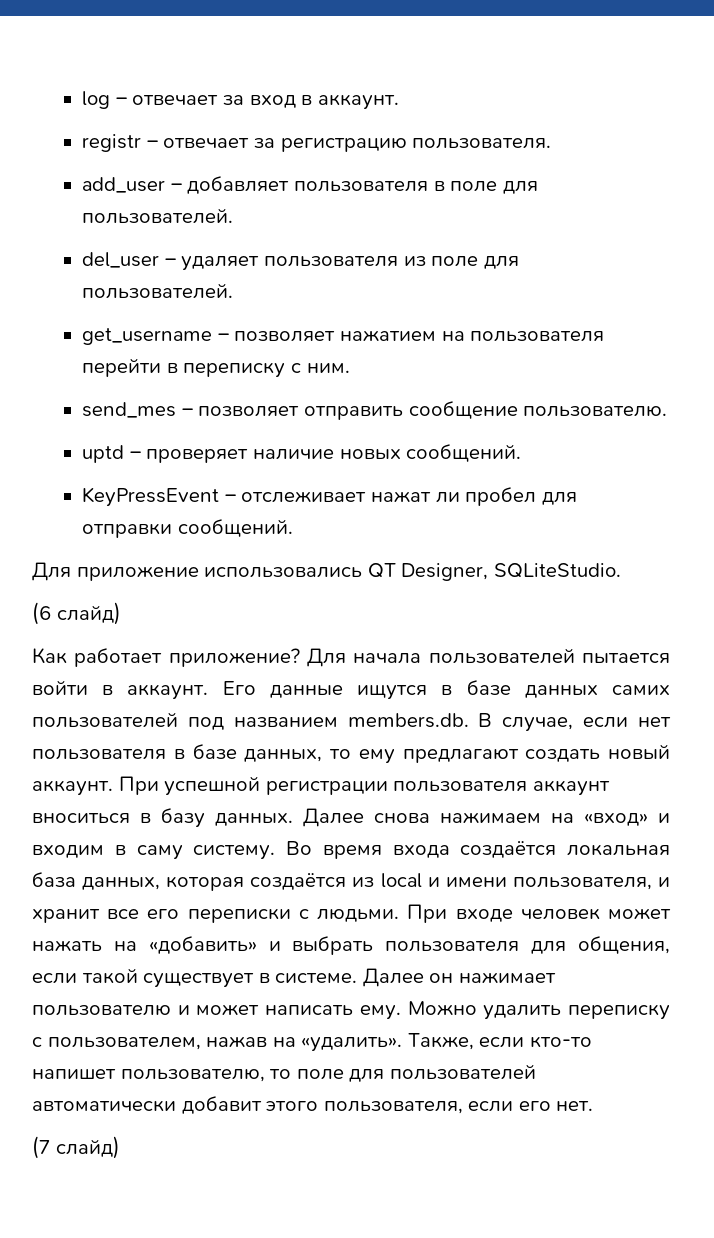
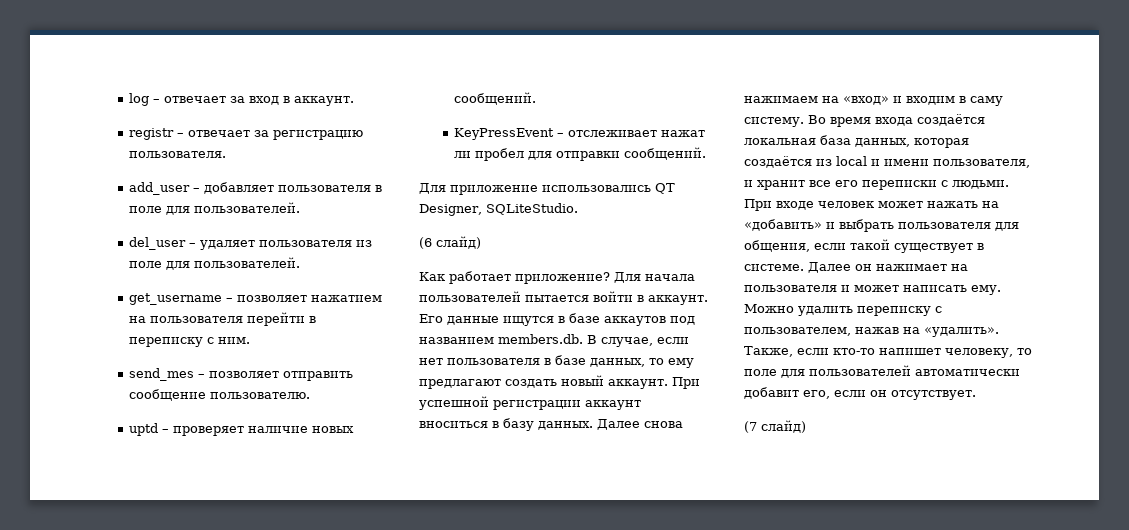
- Его данные ищутся в базе данных самих пользователей под названием members.db. В случае, если нет пользователя в базе данных, то ему предлагают создать новый аккаунт.
+ Его данные ищутся в базе аккаутов под названием members.db. В случае, если нет пользователя в базе данных, то ему предлагают создать новый аккаунт.
- При успешной регистрации пользователя аккаунт вноситься в базу данных.
+ При успешной регистрации аккаунт вноситься в базу данных.
- Далее он нажимает пользователю и может написать ему.
+ Далее он нажимает на пользователя и может написать ему.
- Также, если кто-то напишет пользователю, то поле для пользователей автоматически добавит этого пользователя, если его нет.
+ Также, если кто-то напишет человеку, то поле для пользователей автоматически добавит его, если он отсутствует.

